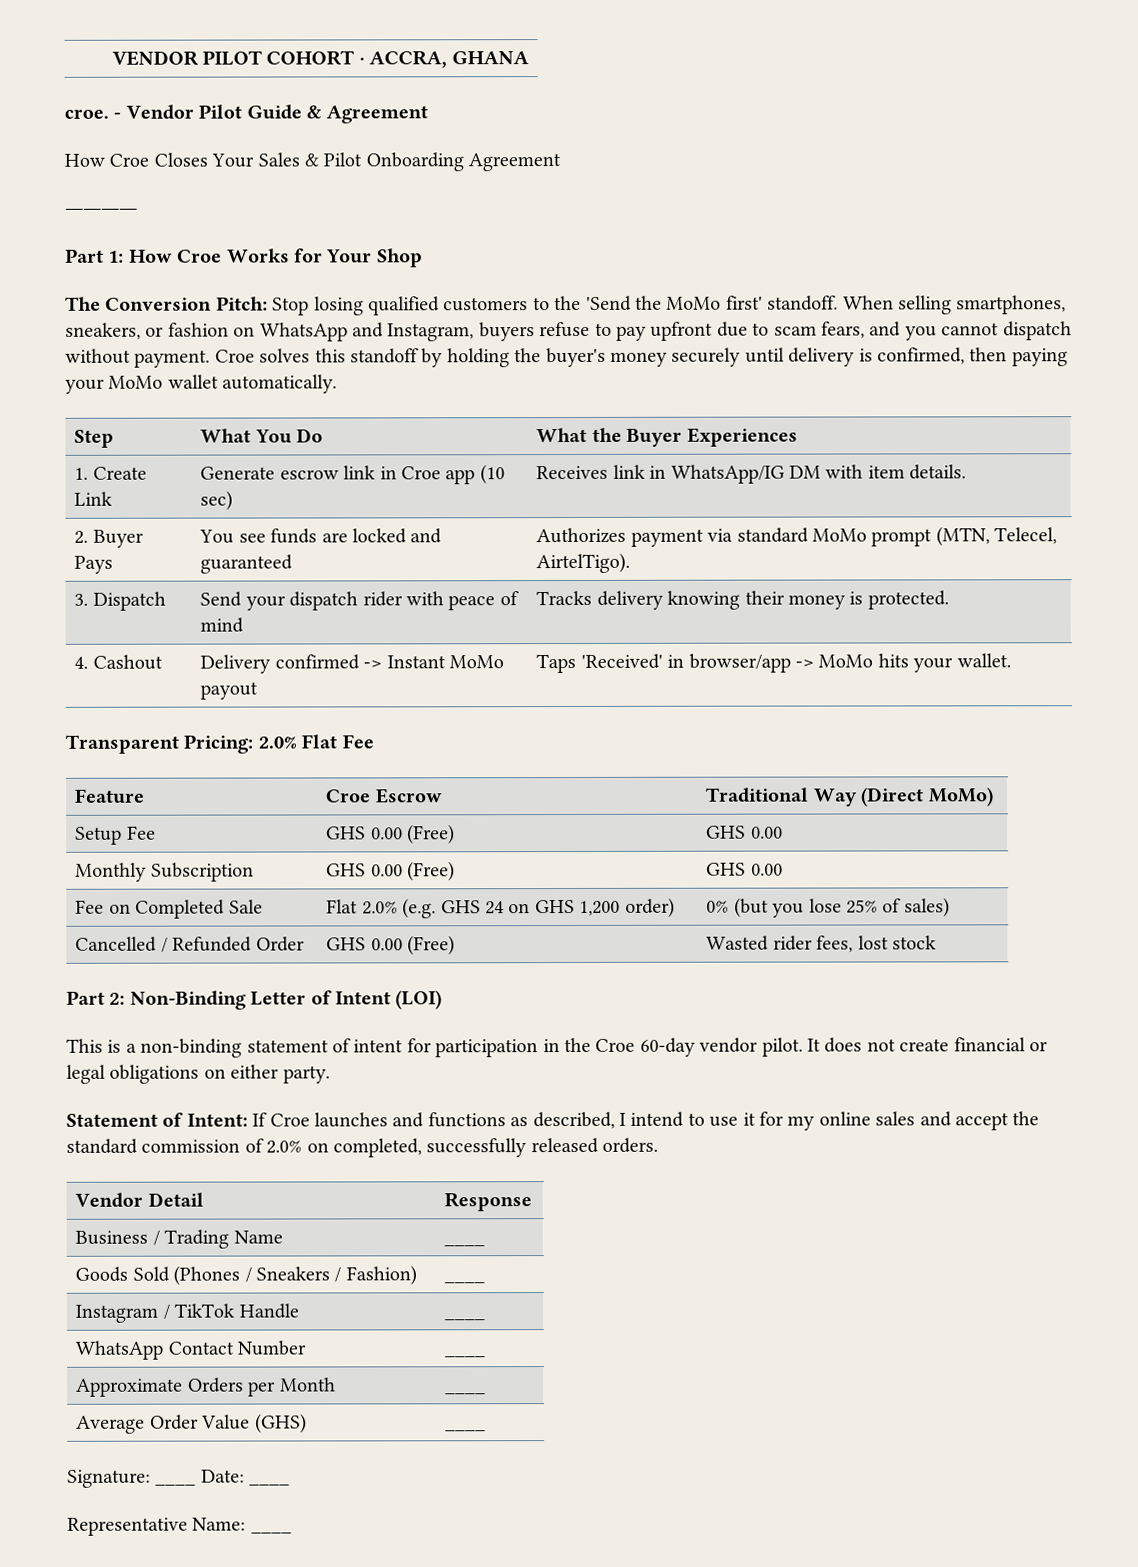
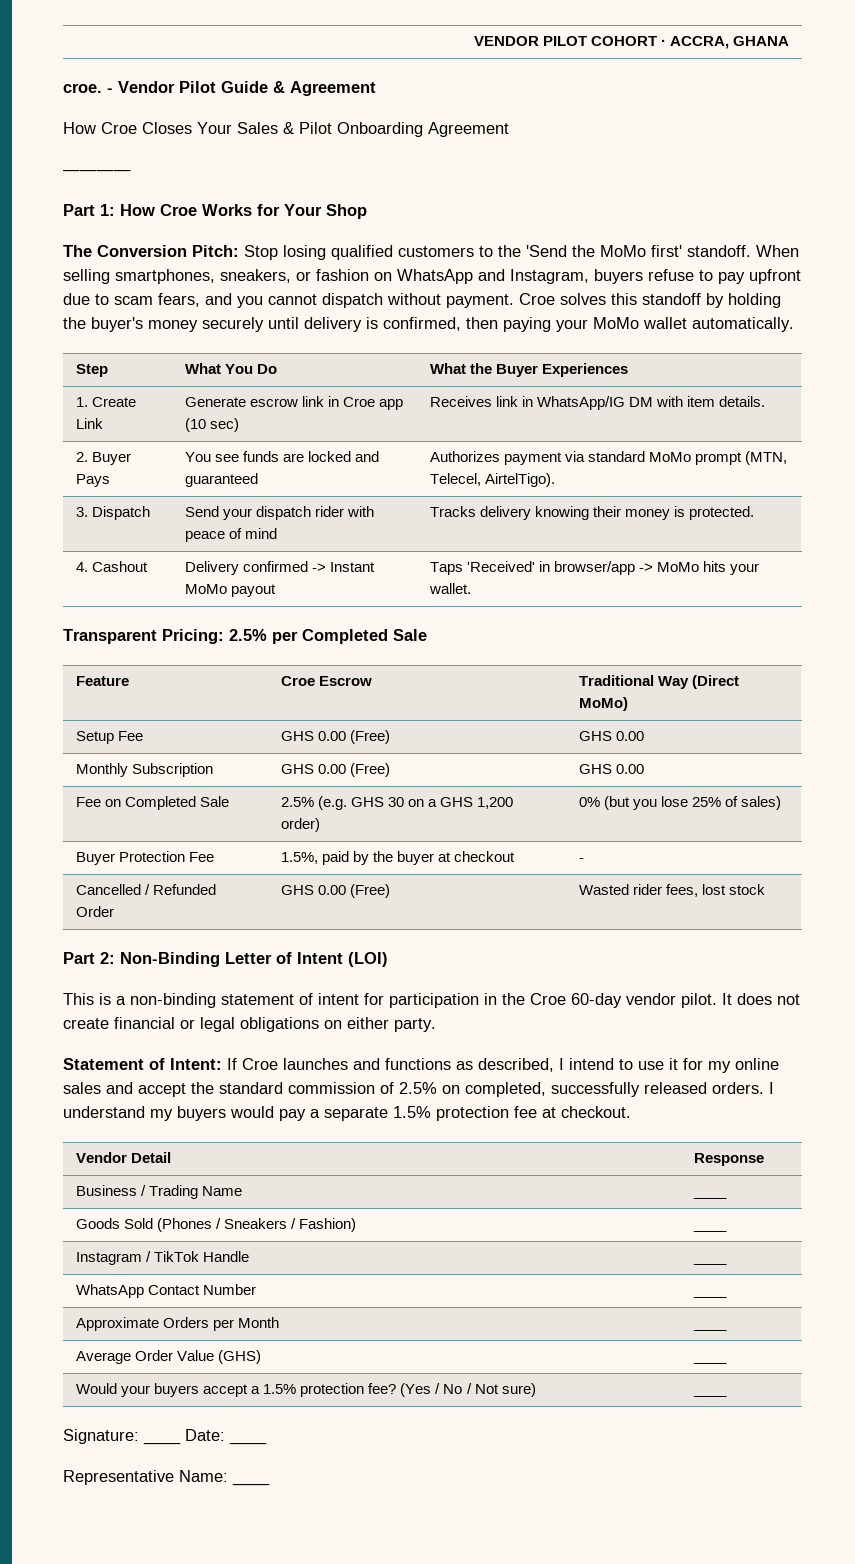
- Transparent Pricing: 2.0% Flat Fee
+ Transparent Pricing: 2.5% per Completed Sale
- Fee on Completed Sale | Flat 2.0% (e.g. GHS 24 on GHS 1,200 order) | 0% (but you lose 25% of sales)
+ Fee on Completed Sale | 2.5% (e.g. GHS 30 on a GHS 1,200 order) | 0% (but you lose 25% of sales)
+ Buyer Protection Fee | 1.5%, paid by the buyer at checkout | -
- Statement of Intent: If Croe launches and functions as described, I intend to use it for my online sales and accept the standard commission of 2.0% on completed, successfully released orders.
+ Statement of Intent: If Croe launches and functions as described, I intend to use it for my online sales and accept the standard commission of 2.5% on completed, successfully released orders. I understand my buyers would pay a separate 1.5% protection fee at checkout.
+ Would your buyers accept a 1.5% protection fee? (Yes / No / Not sure) | ____

